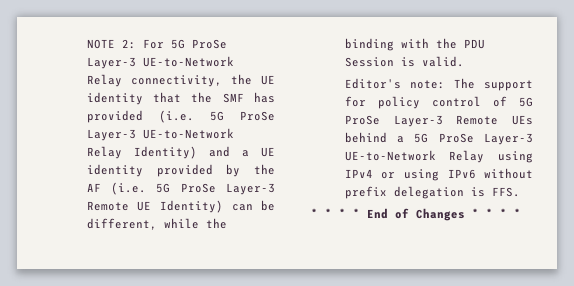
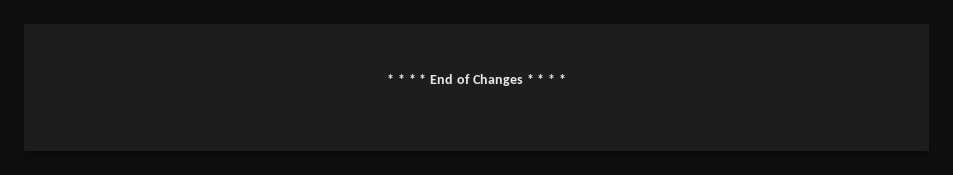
- NOTE 2: For 5G ProSe Layer-3 UE-to-Network Relay connectivity, the UE identity that the SMF has provided (i.e. 5G ProSe Layer-3 UE-to-Network Relay Identity) and a UE identity provided by the AF (i.e. 5G ProSe Layer-3 Remote UE Identity) can be different, while the binding with the PDU Session is valid.
- Editor's note: The support for policy control of 5G ProSe Layer-3 Remote UEs behind a 5G ProSe Layer-3 UE-to-Network Relay using IPv4 or using IPv6 without prefix delegation is FFS.

